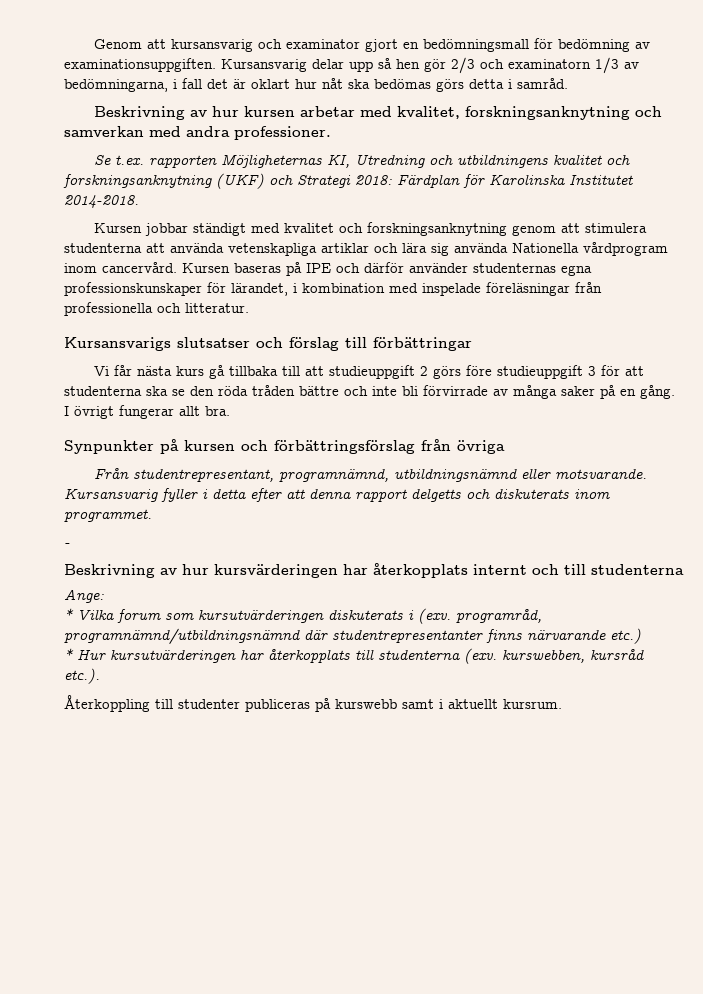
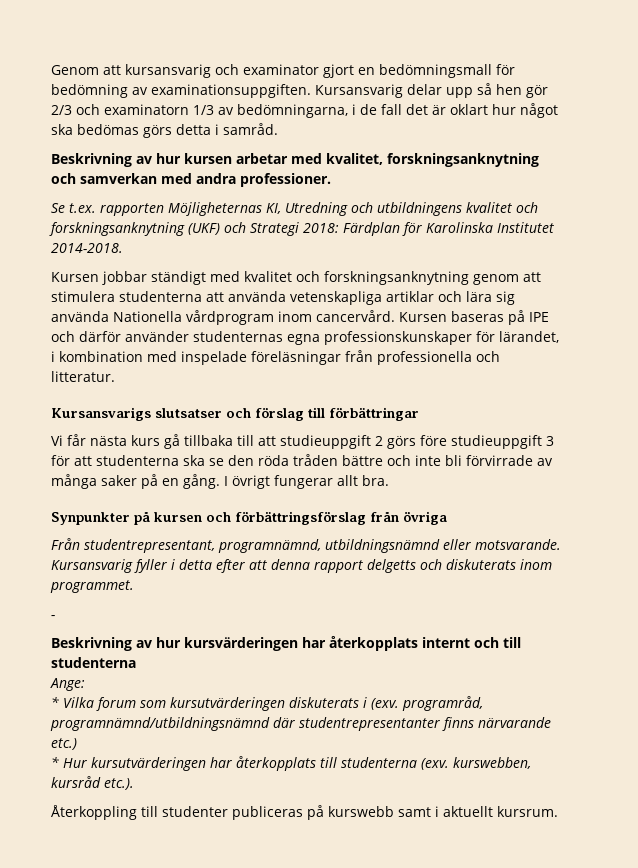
- Kursansvarig delar upp så hen gör 2/3 och examinatorn 1/3 av bedömningarna, i fall det är oklart hur nåt ska bedömas görs detta i samråd.
+ Kursansvarig delar upp så hen gör 2/3 och examinatorn 1/3 av bedömningarna, i de fall det är oklart hur något ska bedömas görs detta i samråd.

